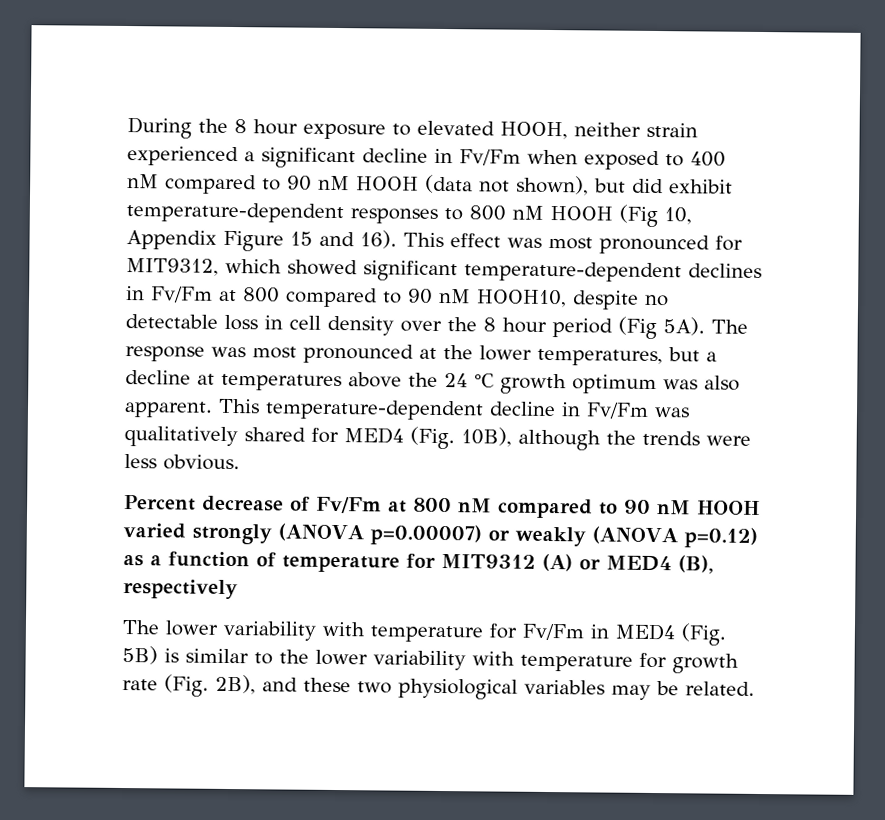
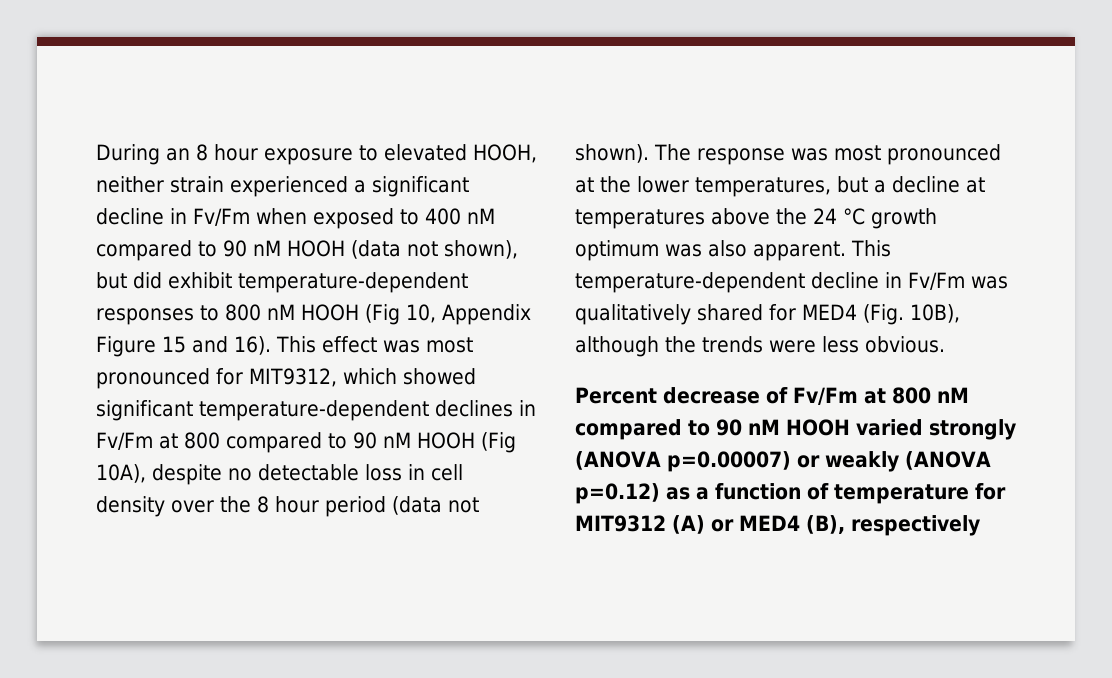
- During the 8 hour exposure to elevated HOOH, neither strain experienced a significant decline in Fv/Fm when exposed to 400 nM compared to 90 nM HOOH (data not shown), but did exhibit temperature-dependent responses to 800 nM HOOH (Fig 10, Appendix Figure 15 and 16).
+ During an 8 hour exposure to elevated HOOH, neither strain experienced a significant decline in Fv/Fm when exposed to 400 nM compared to 90 nM HOOH (data not shown), but did exhibit temperature-dependent responses to 800 nM HOOH (Fig 10, Appendix Figure 15 and 16).
- This effect was most pronounced for MIT9312, which showed significant temperature-dependent declines in Fv/Fm at 800 compared to 90 nM HOOH10, despite no detectable loss in cell density over the 8 hour period (Fig 5A).
+ This effect was most pronounced for MIT9312, which showed significant temperature-dependent declines in Fv/Fm at 800 compared to 90 nM HOOH (Fig 10A), despite no detectable loss in cell density over the 8 hour period (data not shown).
- The lower variability with temperature for Fv/Fm in MED4 (Fig. 5B) is similar to the lower variability with temperature for growth rate (Fig. 2B), and these two physiological variables may be related.

